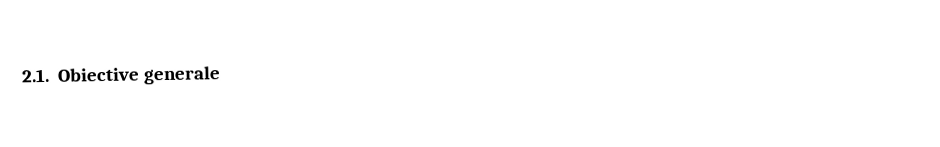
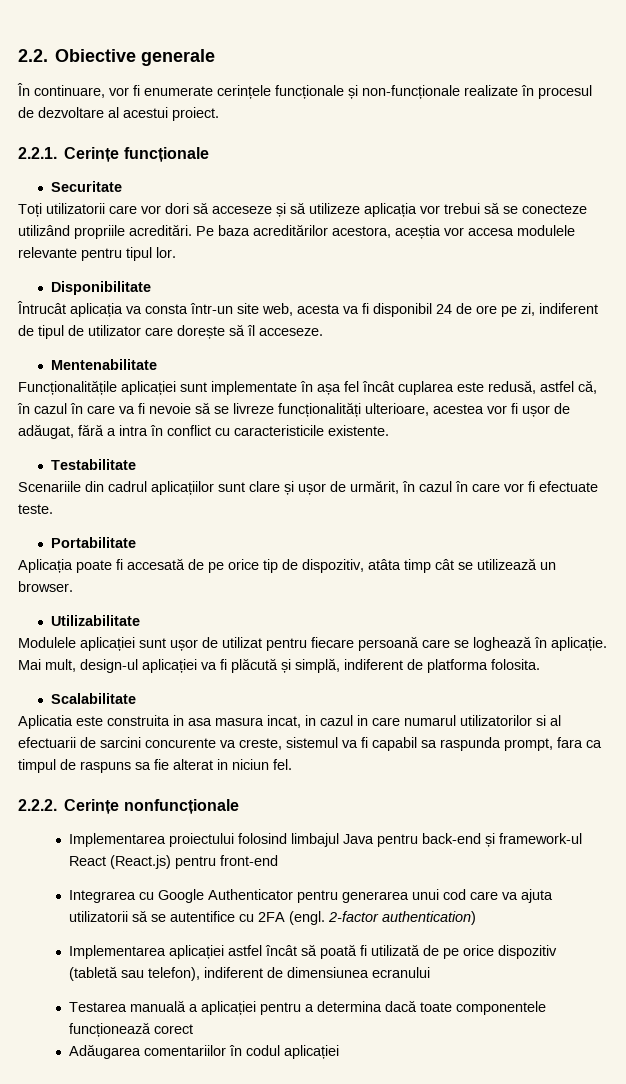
- 2.1. Obiective generale
+ 2.2. Obiective generale
+ În continuare, vor fi enumerate cerințele funcționale și non-funcționale realizate în procesul de dezvoltare al acestui proiect.
+ 2.2.1. Cerințe funcționale
+ Securitate
+ Toți utilizatorii care vor dori să acceseze și să utilizeze aplicația vor trebui să se conecteze utilizând propriile acreditări. Pe baza acreditărilor acestora, aceștia vor accesa modulele relevante pentru tipul lor.
+ Disponibilitate
+ Întrucât aplicația va consta într-un site web, acesta va fi disponibil 24 de ore pe zi, indiferent de tipul de utilizator care dorește să îl acceseze.
+ Mentenabilitate
+ Funcționalitățile aplicației sunt implementate în așa fel încât cuplarea este redusă, astfel că, în cazul în care va fi nevoie să se livreze funcționalități ulterioare, acestea vor fi ușor de adăugat, fără a intra în conflict cu caracteristicile existente.
+ Testabilitate
+ Scenariile din cadrul aplicațiilor sunt clare și ușor de urmărit, în cazul în care vor fi efectuate teste.
+ Portabilitate
+ Aplicația poate fi accesată de pe orice tip de dispozitiv, atâta timp cât se utilizează un browser.
+ Utilizabilitate
+ Modulele aplicației sunt ușor de utilizat pentru fiecare persoană care se loghează în aplicație. Mai mult, design-ul aplicației va fi plăcută și simplă, indiferent de platforma folosita.
+ Scalabilitate
+ Aplicatia este construita in asa masura incat, in cazul in care numarul utilizatorilor si al efectuarii de sarcini concurente va creste, sistemul va fi capabil sa raspunda prompt, fara ca timpul de raspuns sa fie alterat in niciun fel.
+ 2.2.2. Cerințe nonfuncționale
+ Implementarea proiectului folosind limbajul Java pentru back-end și framework-ul React (React.js) pentru front-end
+ Integrarea cu Google Authenticator pentru generarea unui cod care va ajuta utilizatorii să se autentifice cu 2FA (engl. 2-factor authentication)
+ Implementarea aplicației astfel încât să poată fi utilizată de pe orice dispozitiv (tabletă sau telefon), indiferent de dimensiunea ecranului
+ Testarea manuală a aplicației pentru a determina dacă toate componentele funcționează corect
+ Adăugarea comentariilor în codul aplicației

